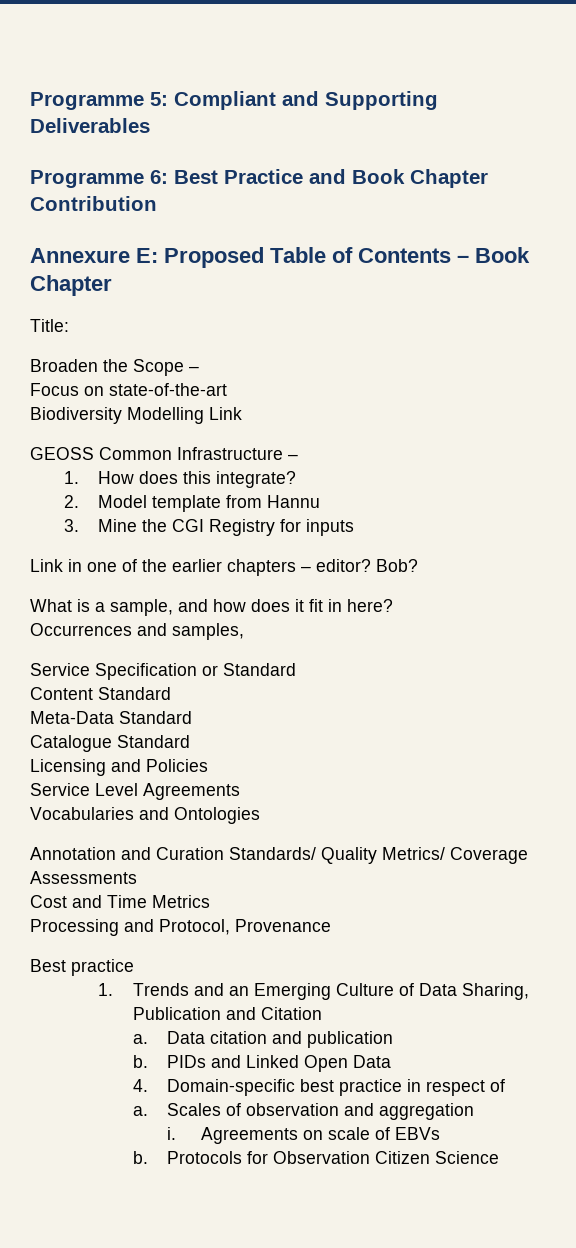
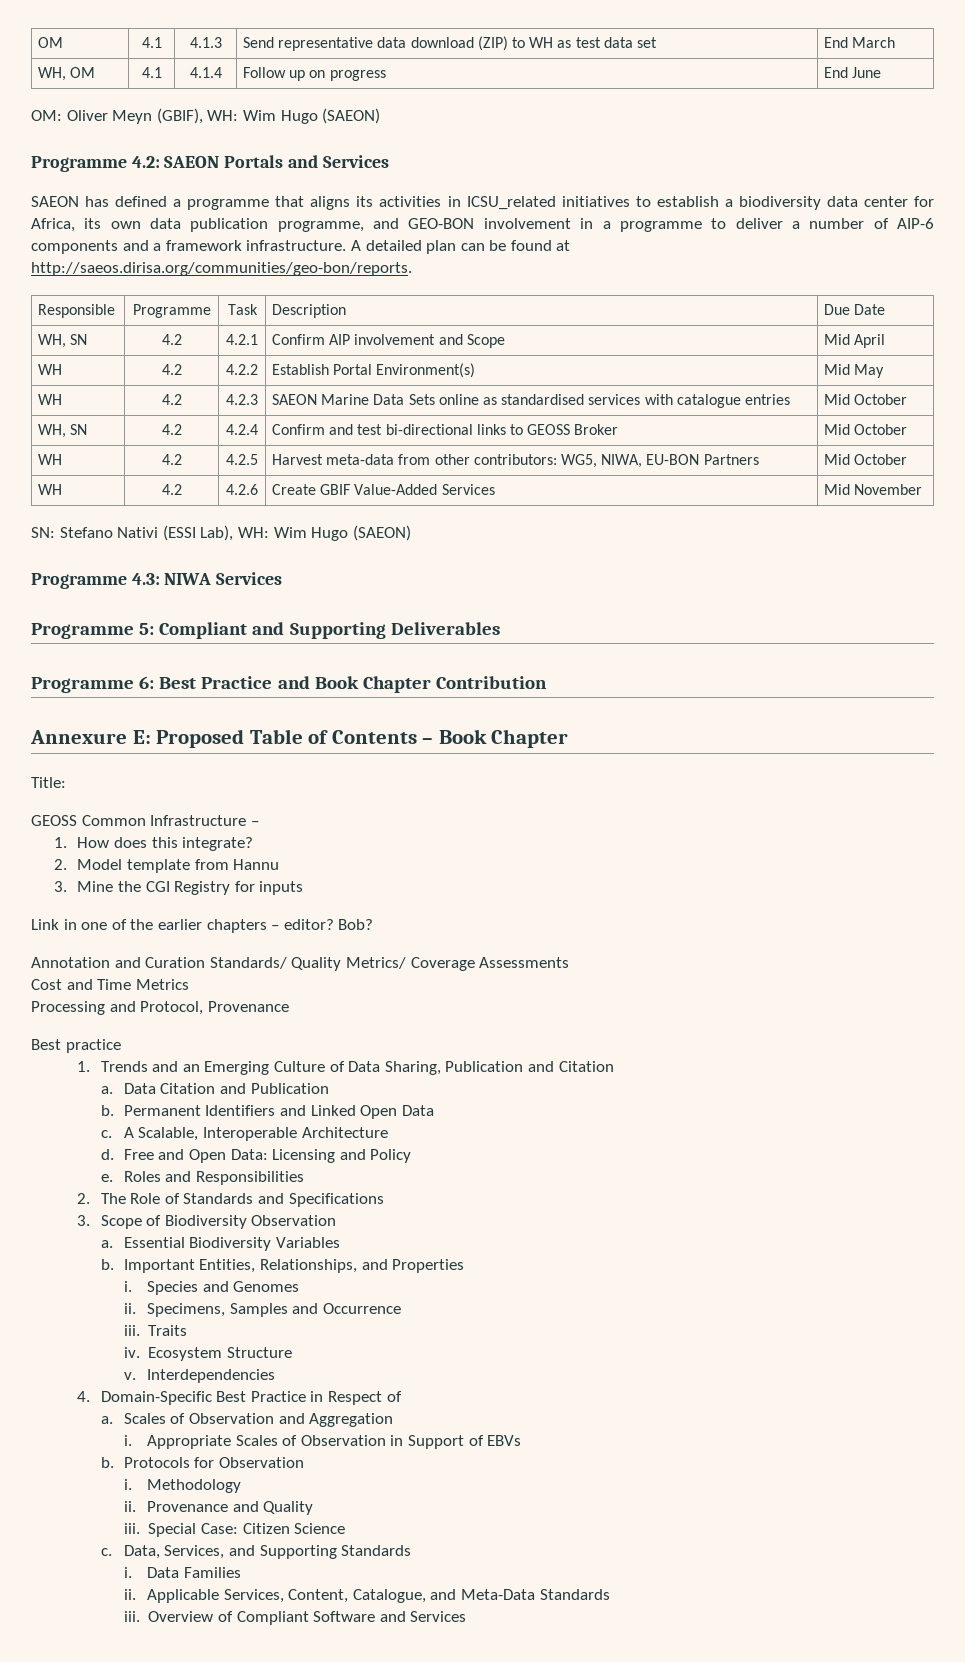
+ OM | 4.1 | 4.1.3 | Send representative data download (ZIP) to WH as test data set | End March
+ WH, OM | 4.1 | 4.1.4 | Follow up on progress | End June
+ OM: Oliver Meyn (GBIF), WH: Wim Hugo (SAEON)
+ Programme 4.2: SAEON Portals and Services
+ SAEON has defined a programme that aligns its activities in ICSU_related initiatives to establish a biodiversity data center for Africa, its own data publication programme, and GEO-BON involvement in a programme to deliver a number of AIP-6 components and a framework infrastructure. A detailed plan can be found at http://saeos.dirisa.org/communities/geo-bon/reports.
+ Responsible | Programme | Task | Description | Due Date
+ WH, SN | 4.2 | 4.2.1 | Confirm AIP involvement and Scope | Mid April
+ WH | 4.2 | 4.2.2 | Establish Portal Environment(s) | Mid May
+ WH | 4.2 | 4.2.3 | SAEON Marine Data Sets online as standardised services with catalogue entries | Mid October
+ WH, SN | 4.2 | 4.2.4 | Confirm and test bi-directional links to GEOSS Broker | Mid October
+ WH | 4.2 | 4.2.5 | Harvest meta-data from other contributors: WG5, NIWA, EU-BON Partners | Mid October
+ WH | 4.2 | 4.2.6 | Create GBIF Value-Added Services | Mid November
+ SN: Stefano Nativi (ESSI Lab), WH: Wim Hugo (SAEON)
+ Programme 4.3: NIWA Services
- Broaden the Scope –
- Focus on state-of-the-art
- Biodiversity Modelling Link
- What is a sample, and how does it fit in here?
- Occurrences and samples,
- Service Specification or Standard
- Content Standard
- Meta-Data Standard
- Catalogue Standard
- Licensing and Policies
- Service Level Agreements
- Vocabularies and Ontologies
- Data citation and publication
- b. PIDs and Linked Open Data
+ Data Citation and Publication
+ b. Permanent Identifiers and Linked Open Data
- 4. Domain-specific best practice in respect of
- a. Scales of observation and aggregation
- i. Agreements on scale of EBVs
+ c. A Scalable, Interoperable Architecture
+ d. Free and Open Data: Licensing and Policy
+ e. Roles and Responsibilities
+ 2. The Role of Standards and Specifications
+ 3. Scope of Biodiversity Observation
+ a. Essential Biodiversity Variables
+ b. Important Entities, Relationships, and Properties
+ i. Species and Genomes
+ ii. Specimens, Samples and Occurrence
+ iii. Traits
+ iv. Ecosystem Structure
+ v. Interdependencies
+ 4. Domain-Specific Best Practice in Respect of
+ a. Scales of Observation and Aggregation
+ i. Appropriate Scales of Observation in Support of EBVs
- Protocols for Observation Citizen Science
+ Protocols for Observation
+ i. Methodology
+ ii. Provenance and Quality
+ iii. Special Case: Citizen Science
+ c. Data, Services, and Supporting Standards
+ i. Data Families
+ ii. Applicable Services, Content, Catalogue, and Meta-Data Standards
+ iii. Overview of Compliant Software and Services

